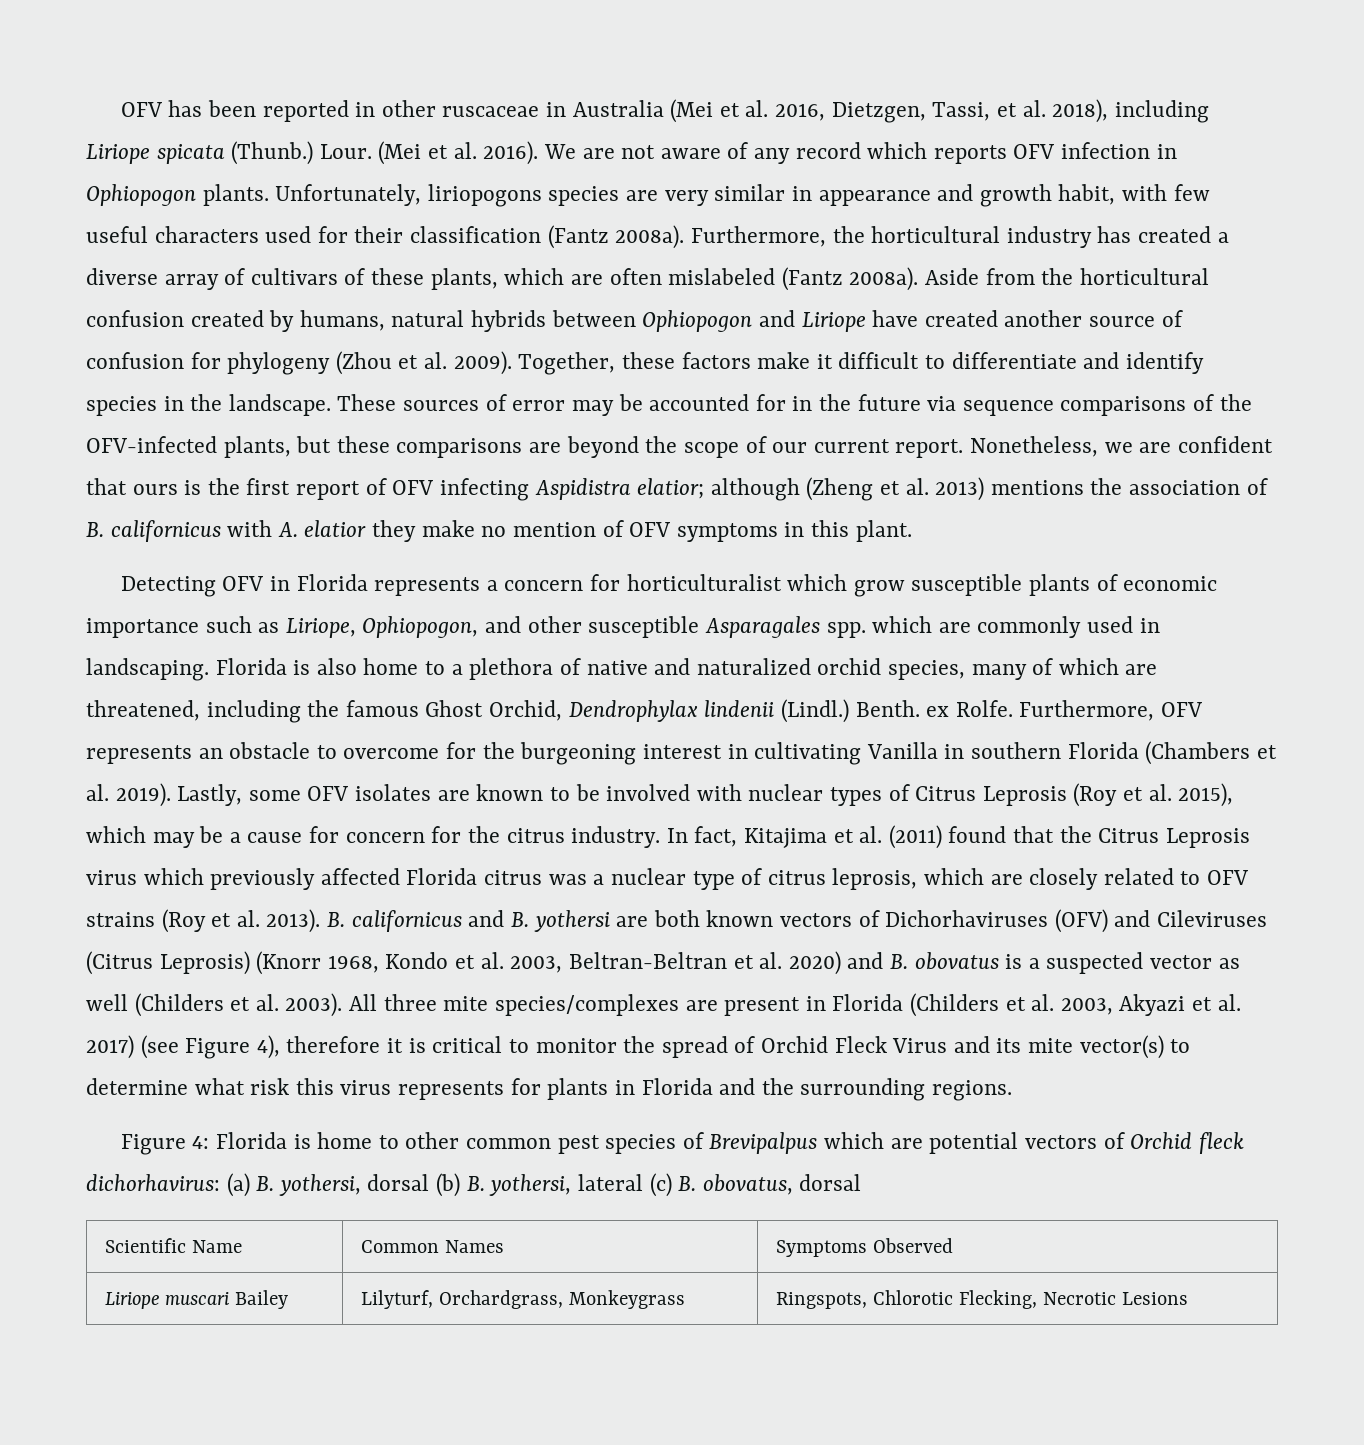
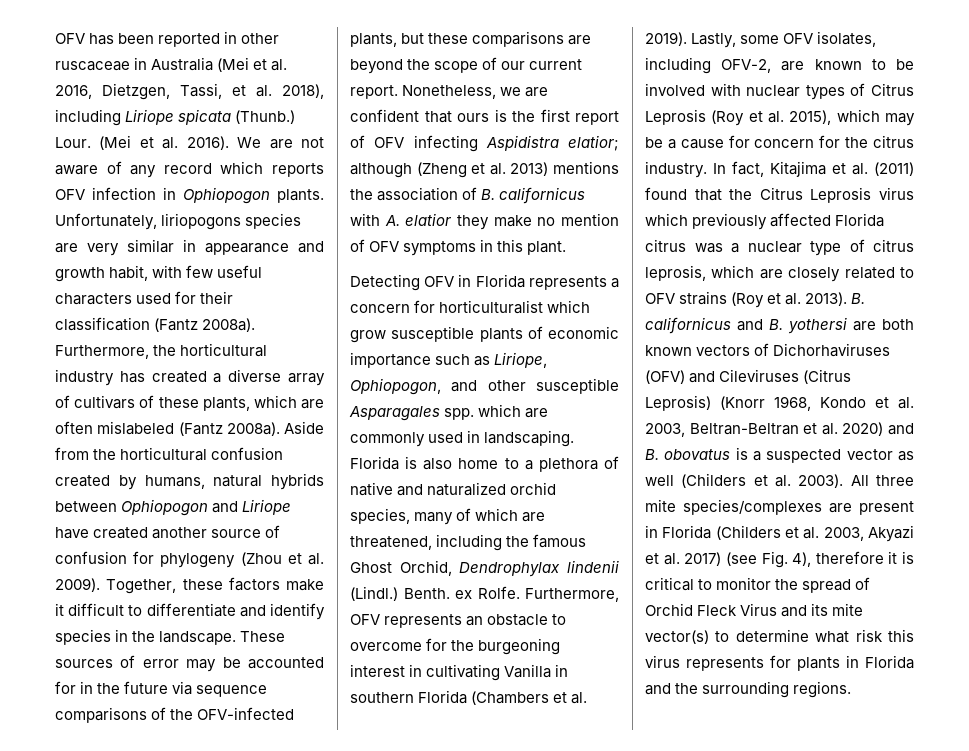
- Lastly, some OFV isolates are known to be involved with nuclear types of Citrus Leprosis (Roy et al. 2015), which may be a cause for concern for the citrus industry.
+ Lastly, some OFV isolates, including OFV-2, are known to be involved with nuclear types of Citrus Leprosis (Roy et al. 2015), which may be a cause for concern for the citrus industry.
- All three mite species/complexes are present in Florida (Childers et al. 2003, Akyazi et al. 2017) (see Figure 4), therefore it is critical to monitor the spread of Orchid Fleck Virus and its mite vector(s) to determine what risk this virus represents for plants in Florida and the surrounding regions.
+ All three mite species/complexes are present in Florida (Childers et al. 2003, Akyazi et al. 2017) (see Fig. 4), therefore it is critical to monitor the spread of Orchid Fleck Virus and its mite vector(s) to determine what risk this virus represents for plants in Florida and the surrounding regions.
- Figure 4: Florida is home to other common pest species of Brevipalpus which are potential vectors of Orchid fleck dichorhavirus: (a) B. yothersi, dorsal (b) B. yothersi, lateral (c) B. obovatus, dorsal
- Scientific Name | Common Names | Symptoms Observed
- Liriope muscari Bailey | Lilyturf, Orchardgrass, Monkeygrass | Ringspots, Chlorotic Flecking, Necrotic Lesions

